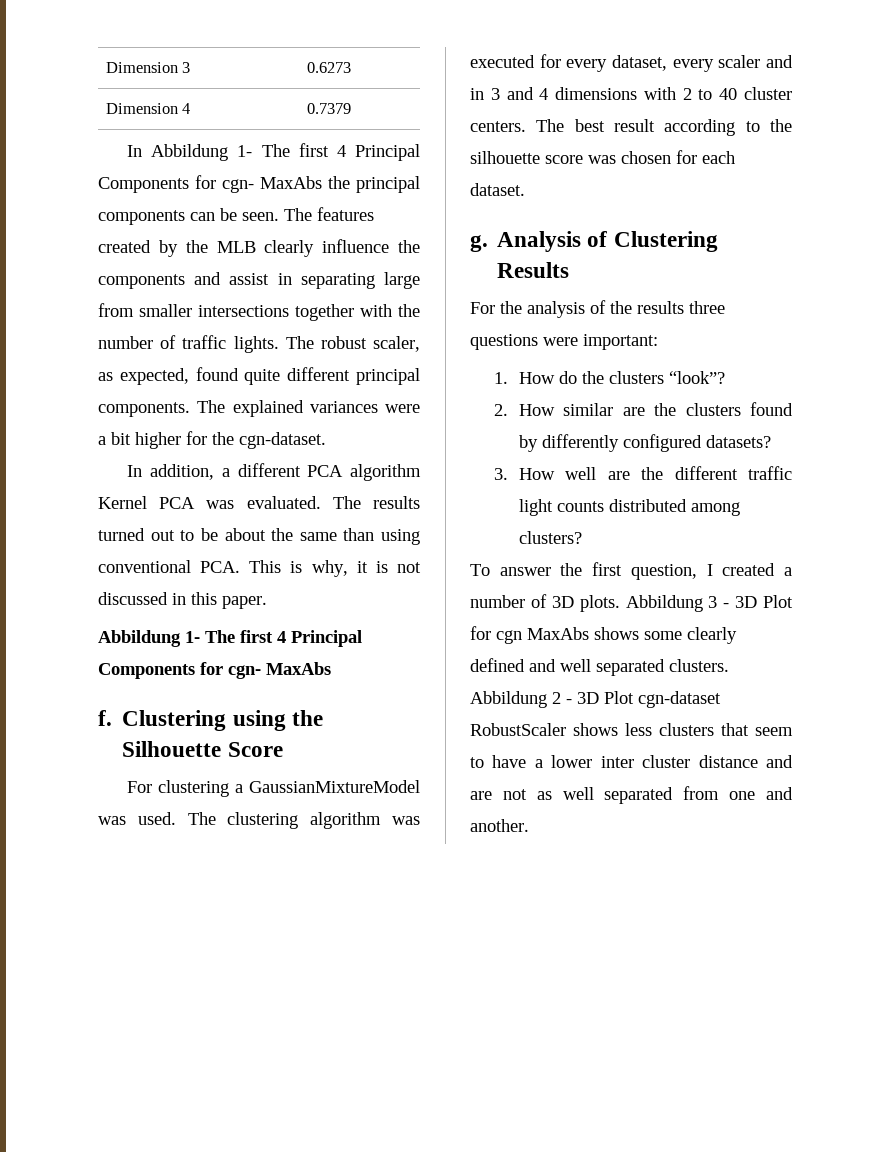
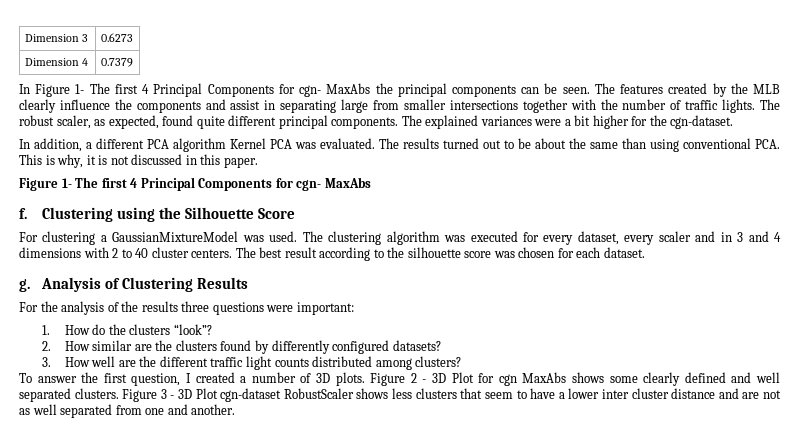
- In Abbildung 1- The first 4 Principal Components for cgn- MaxAbs the principal components can be seen.
+ In Figure 1- The first 4 Principal Components for cgn- MaxAbs the principal components can be seen.
  The results turned out to be about the same than using conventional PCA. This is why, it is not discussed in this paper.
- Abbildung 1- The first 4 Principal Components for cgn- MaxAbs
+ Figure 1- The first 4 Principal Components for cgn- MaxAbs
- Abbildung 3 - 3D Plot for cgn MaxAbs shows some clearly defined and well separated clusters.
+ Figure 2 - 3D Plot for cgn MaxAbs shows some clearly defined and well separated clusters.
- Abbildung 2 - 3D Plot cgn-dataset RobustScaler shows less clusters that seem to have a lower inter cluster distance and are not as well separated from one and another.
+ Figure 3 - 3D Plot cgn-dataset RobustScaler shows less clusters that seem to have a lower inter cluster distance and are not as well separated from one and another.

